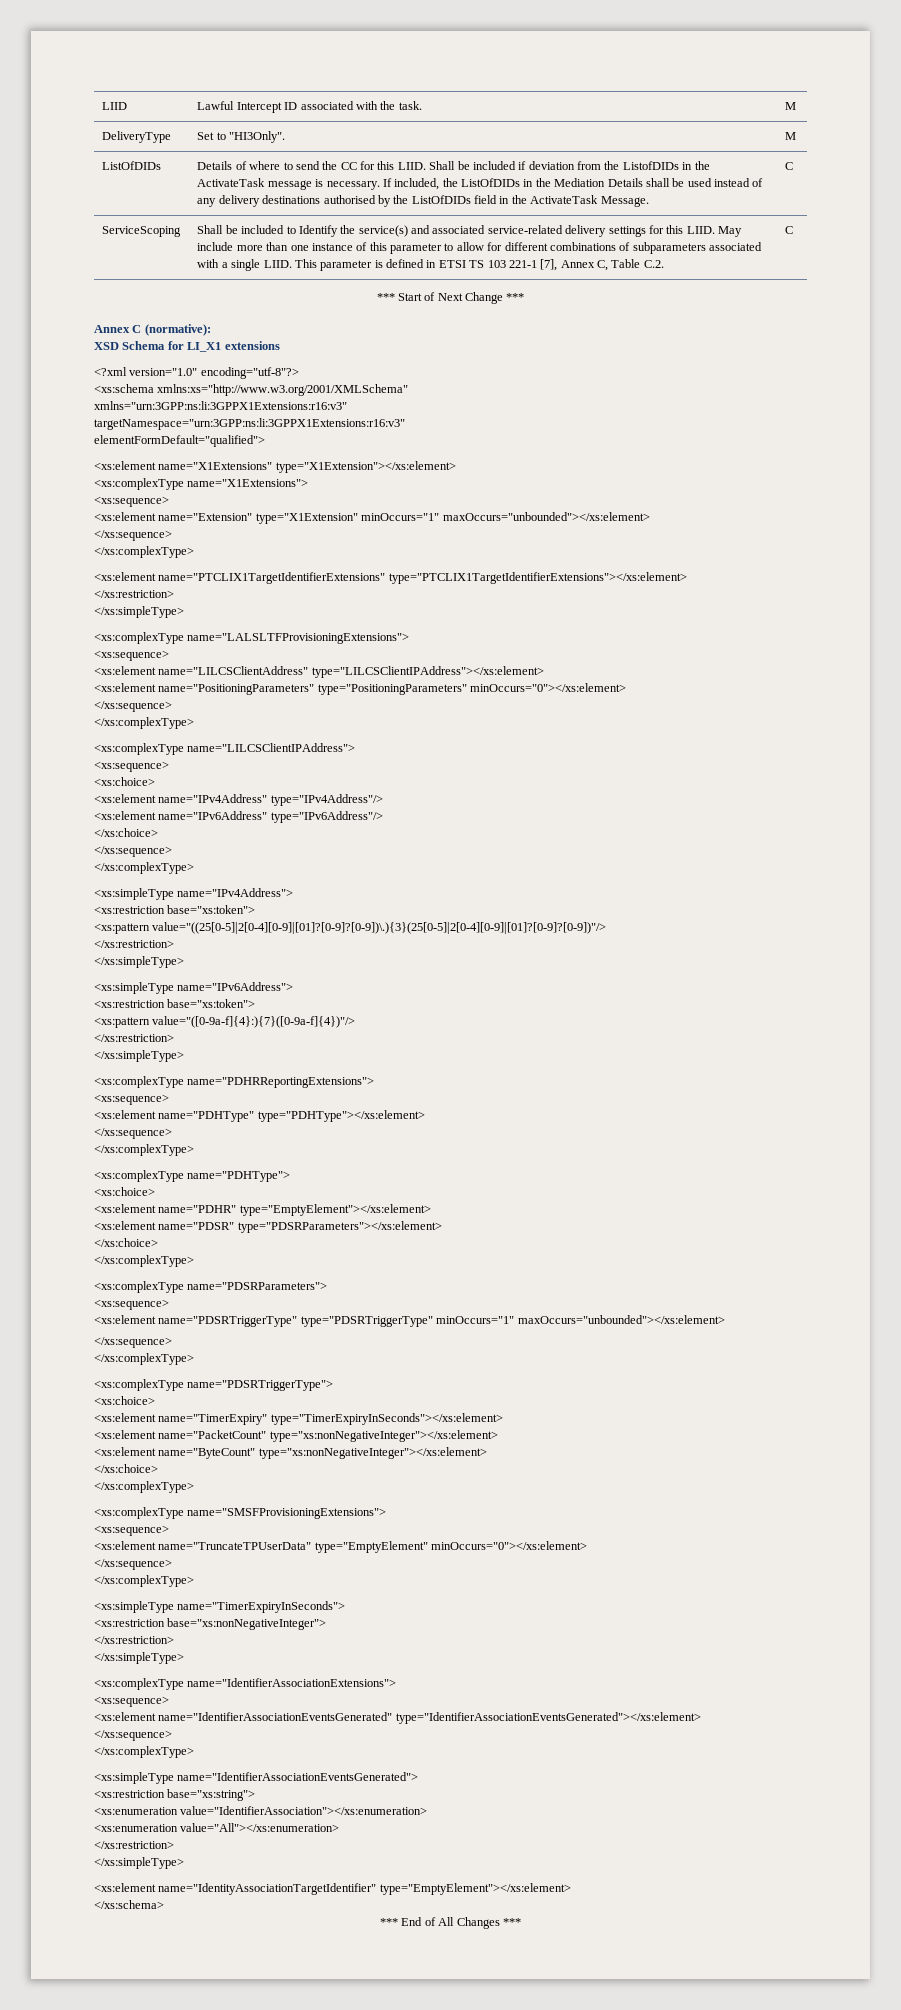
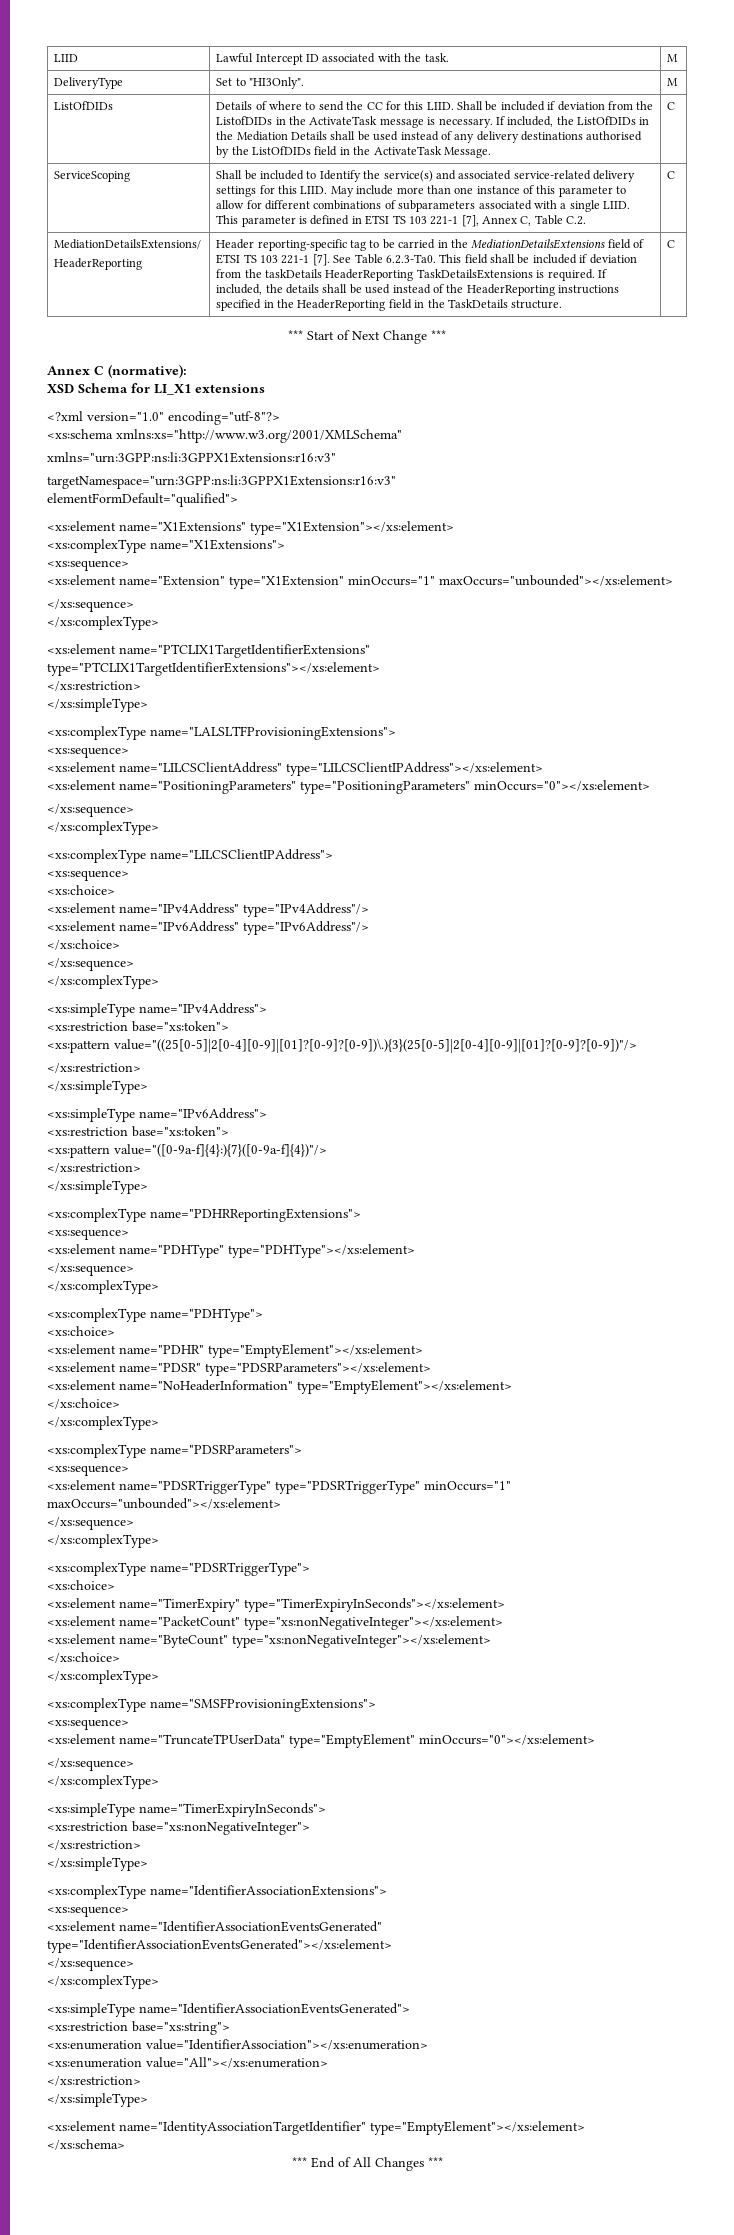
+ MediationDetailsExtensions/
+ HeaderReporting | Header reporting-specific tag to be carried in the MediationDetailsExtensions field of ETSI TS 103 221-1 [7]. See Table 6.2.3-Ta0. This field shall be included if deviation from the taskDetails HeaderReporting TaskDetailsExtensions is required. If included, the details shall be used instead of the HeaderReporting instructions specified in the HeaderReporting field in the TaskDetails structure. | C
+ <xs:element name="NoHeaderInformation" type="EmptyElement"></xs:element>

